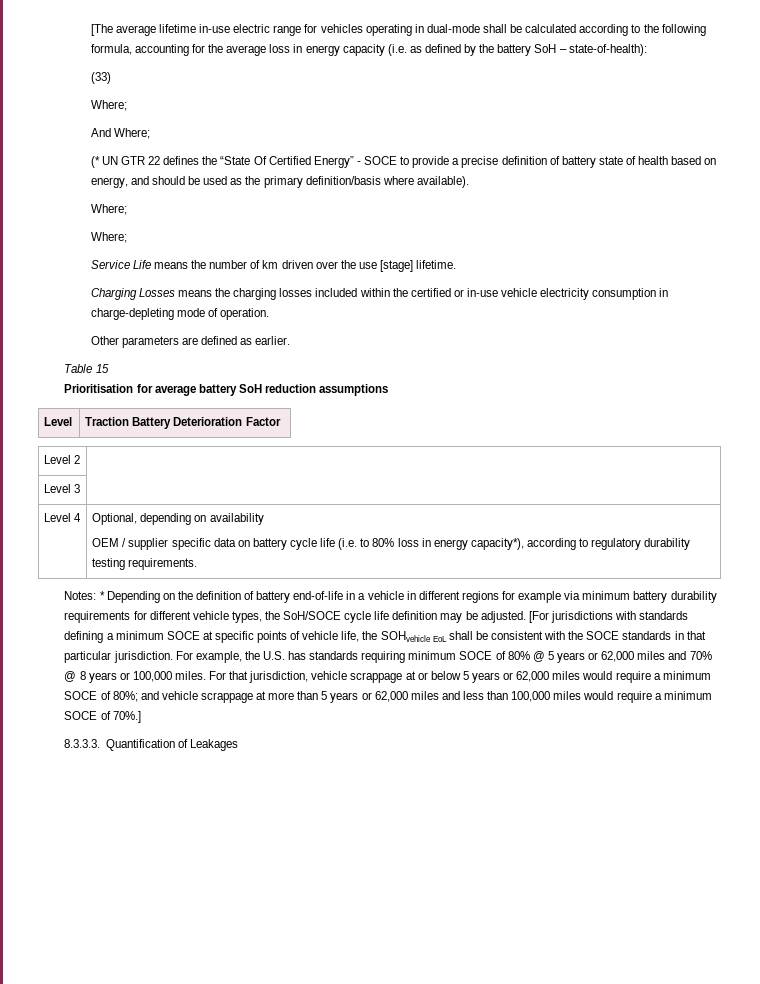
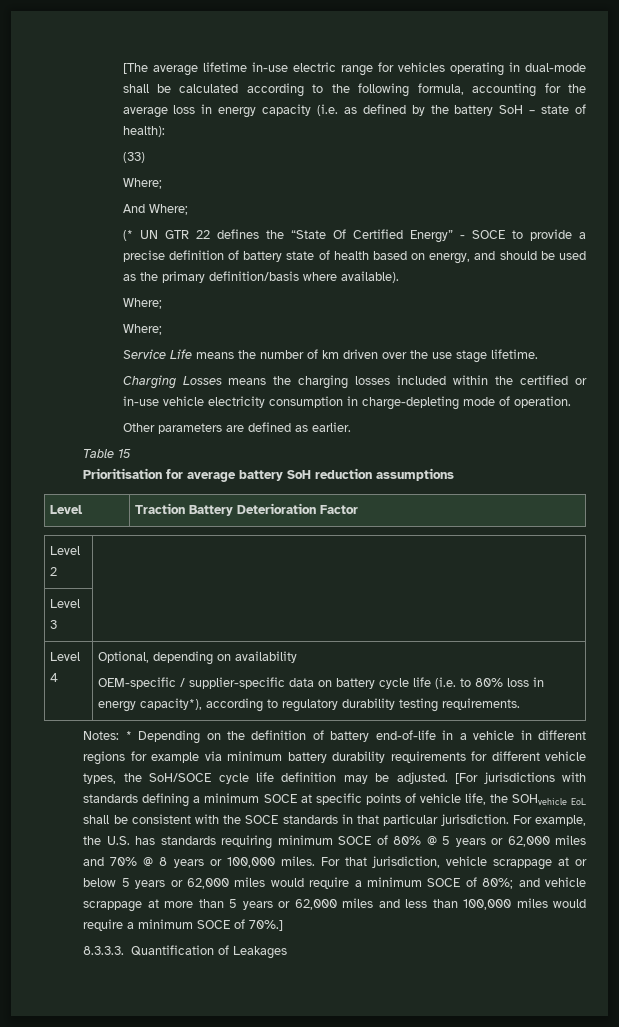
- [The average lifetime in-use electric range for vehicles operating in dual-mode shall be calculated according to the following formula, accounting for the average loss in energy capacity (i.e. as defined by the battery SoH – state-of-health):
+ [The average lifetime in-use electric range for vehicles operating in dual-mode shall be calculated according to the following formula, accounting for the average loss in energy capacity (i.e. as defined by the battery SoH – state of health):
- Service Life means the number of km driven over the use [stage] lifetime.
+ Service Life means the number of km driven over the use stage lifetime.
  Level 4 | Optional, depending on availability
- OEM / supplier specific data on battery cycle life (i.e. to 80% loss in energy capacity*), according to regulatory durability testing requirements.
+ OEM-specific / supplier-specific data on battery cycle life (i.e. to 80% loss in energy capacity*), according to regulatory durability testing requirements.

